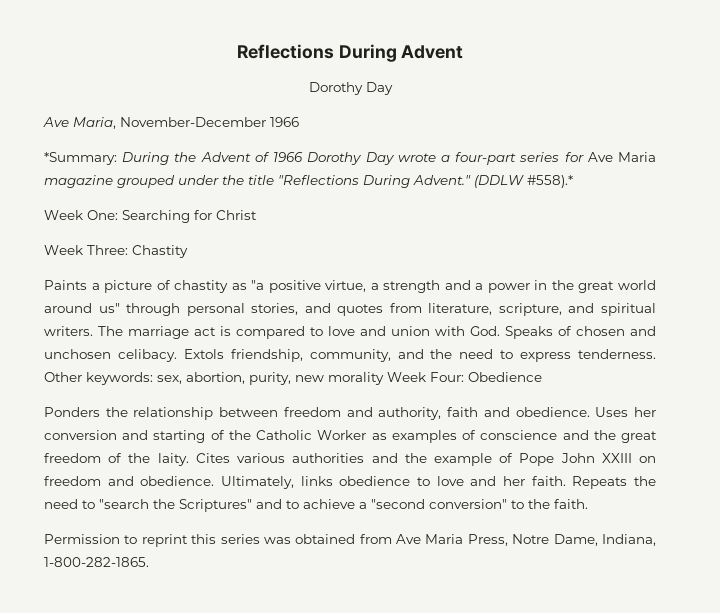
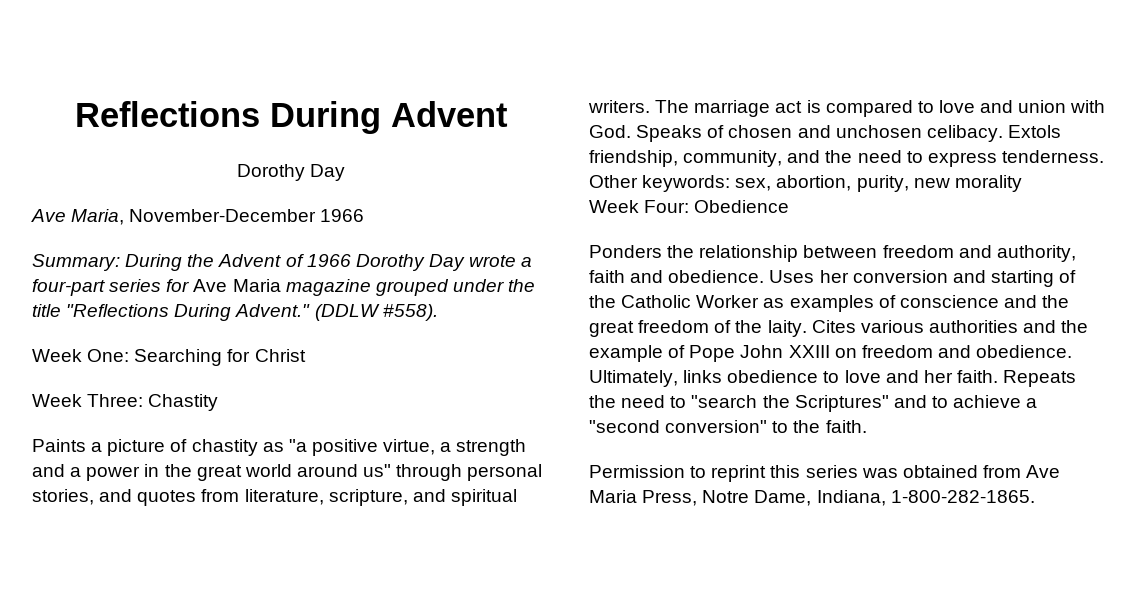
- *Summary: During the Advent of 1966 Dorothy Day wrote a four-part series for Ave Maria magazine grouped under the title "Reflections During Advent."
+ Summary: During the Advent of 1966 Dorothy Day wrote a four-part series for Ave Maria magazine grouped under the title "Reflections During Advent."
- (DDLW #558).*
+ (DDLW #558).
- Other keywords: sex, abortion, purity, new morality Week Four: Obedience
+ Other keywords: sex, abortion, purity, new morality
+ Week Four: Obedience

